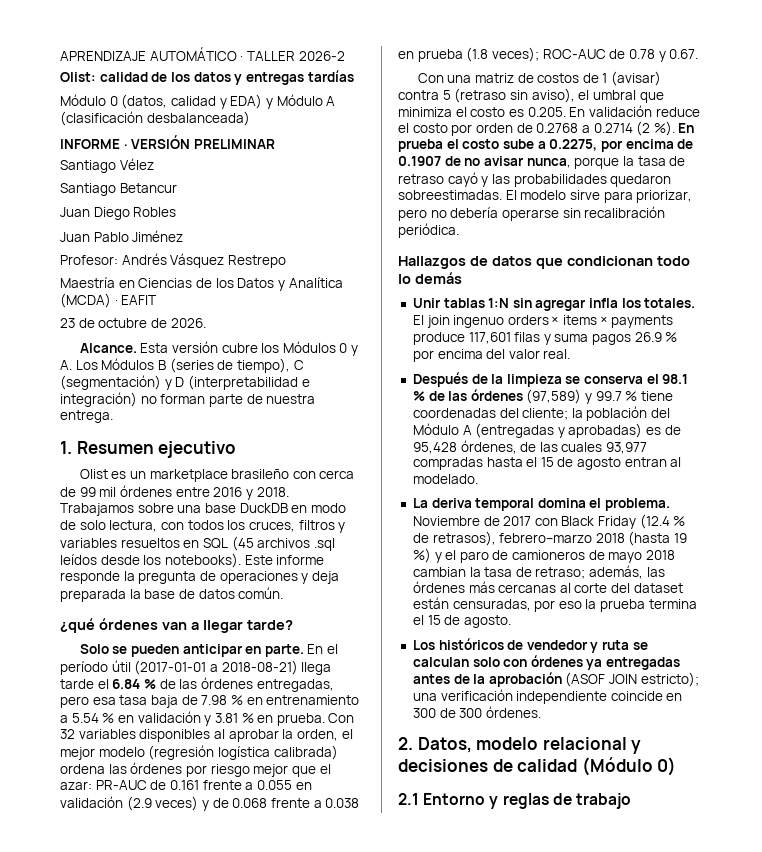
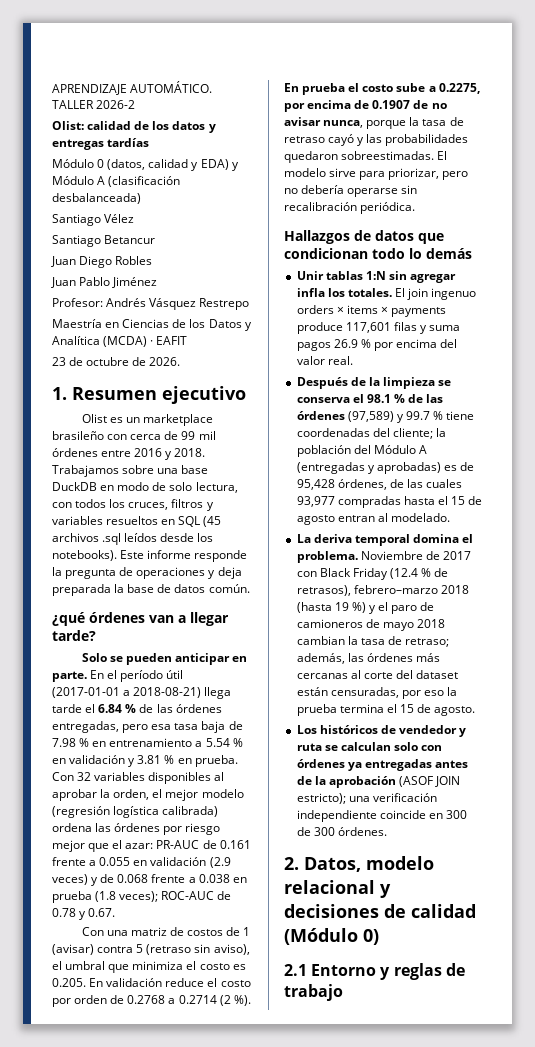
- APRENDIZAJE AUTOMÁTICO · TALLER 2026-2
+ APRENDIZAJE AUTOMÁTICO. TALLER 2026-2
- INFORME · VERSIÓN PRELIMINAR
- Alcance. Esta versión cubre los Módulos 0 y A. Los Módulos B (series de tiempo), C (segmentación) y D (interpretabilidad e integración) no forman parte de nuestra entrega.

